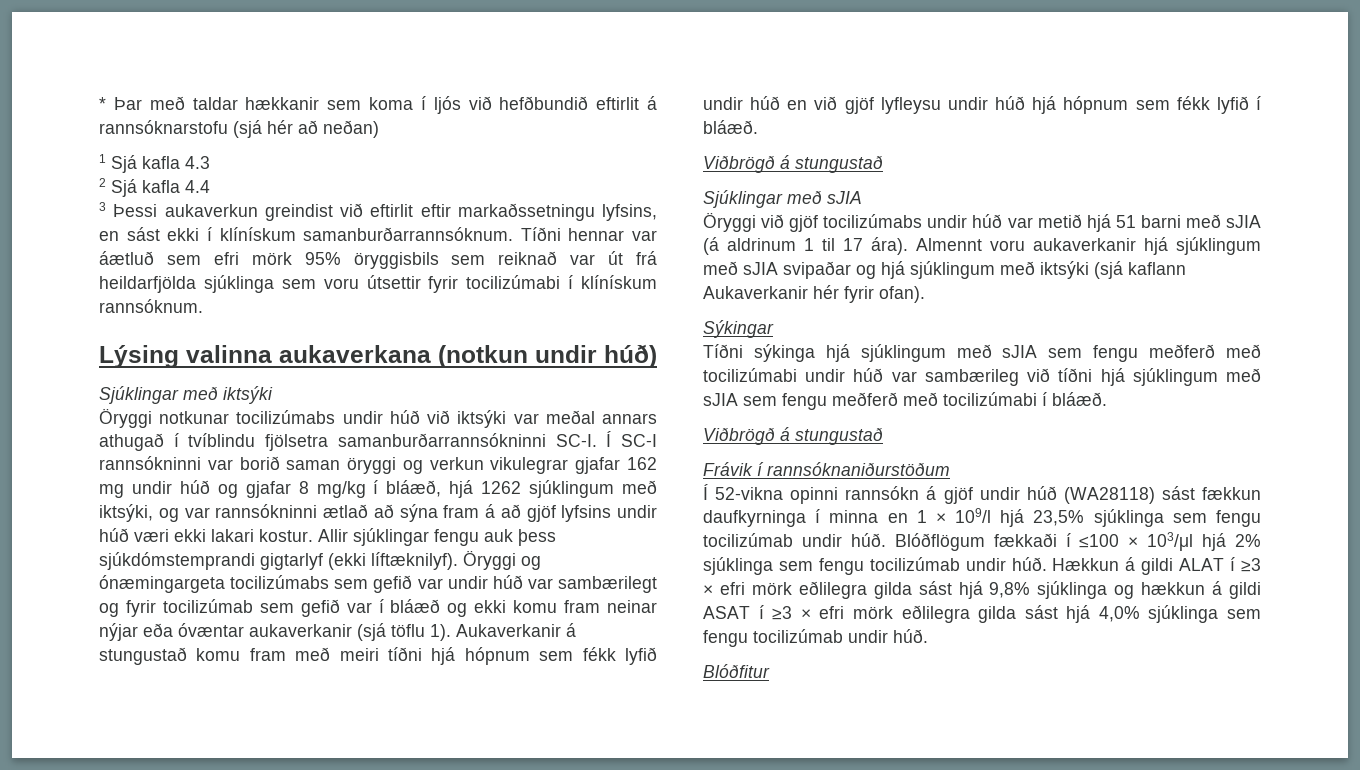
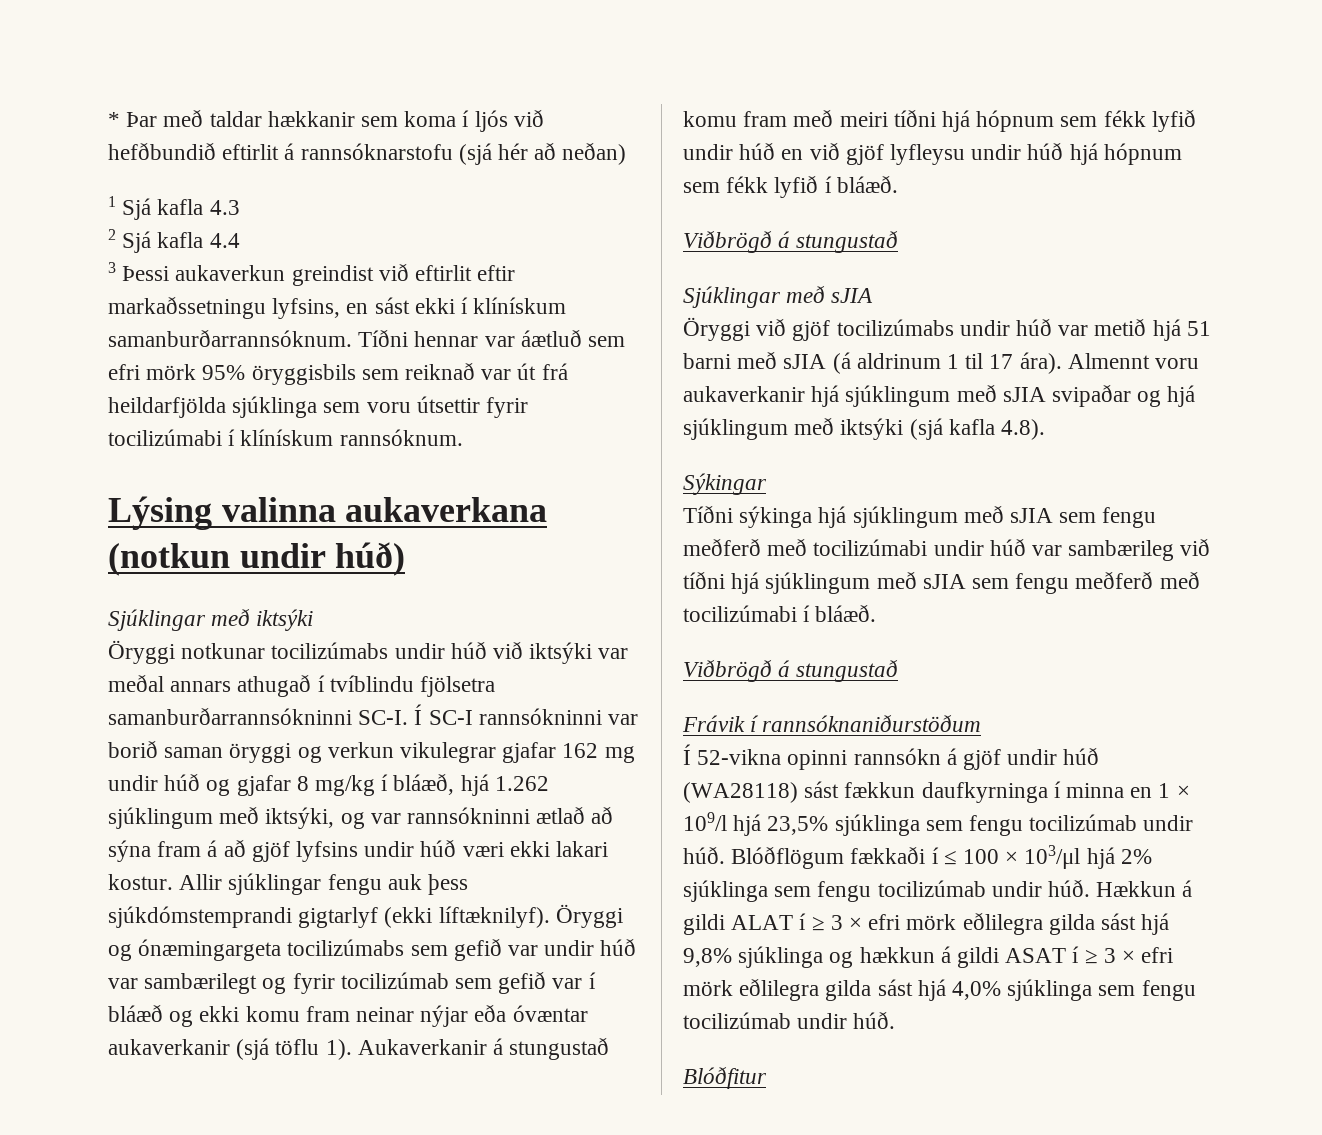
- Í SC-I rannsókninni var borið saman öryggi og verkun vikulegrar gjafar 162 mg undir húð og gjafar 8 mg/kg í bláæð, hjá 1262 sjúklingum með iktsýki, og var rannsókninni ætlað að sýna fram á að gjöf lyfsins undir húð væri ekki lakari kostur.
+ Í SC-I rannsókninni var borið saman öryggi og verkun vikulegrar gjafar 162 mg undir húð og gjafar 8 mg/kg í bláæð, hjá 1.262 sjúklingum með iktsýki, og var rannsókninni ætlað að sýna fram á að gjöf lyfsins undir húð væri ekki lakari kostur.
- Almennt voru aukaverkanir hjá sjúklingum með sJIA svipaðar og hjá sjúklingum með iktsýki (sjá kaflann Aukaverkanir hér fyrir ofan).
+ Almennt voru aukaverkanir hjá sjúklingum með sJIA svipaðar og hjá sjúklingum með iktsýki (sjá kafla 4.8).
- Blóðflögum fækkaði í ≤100 × 103/μl hjá 2% sjúklinga sem fengu tocilizúmab undir húð.
+ Blóðflögum fækkaði í ≤ 100 × 103/μl hjá 2% sjúklinga sem fengu tocilizúmab undir húð.
- Hækkun á gildi ALAT í ≥3 × efri mörk eðlilegra gilda sást hjá 9,8% sjúklinga og hækkun á gildi ASAT í ≥3 × efri mörk eðlilegra gilda sást hjá 4,0% sjúklinga sem fengu tocilizúmab undir húð.
+ Hækkun á gildi ALAT í ≥ 3 × efri mörk eðlilegra gilda sást hjá 9,8% sjúklinga og hækkun á gildi ASAT í ≥ 3 × efri mörk eðlilegra gilda sást hjá 4,0% sjúklinga sem fengu tocilizúmab undir húð.

